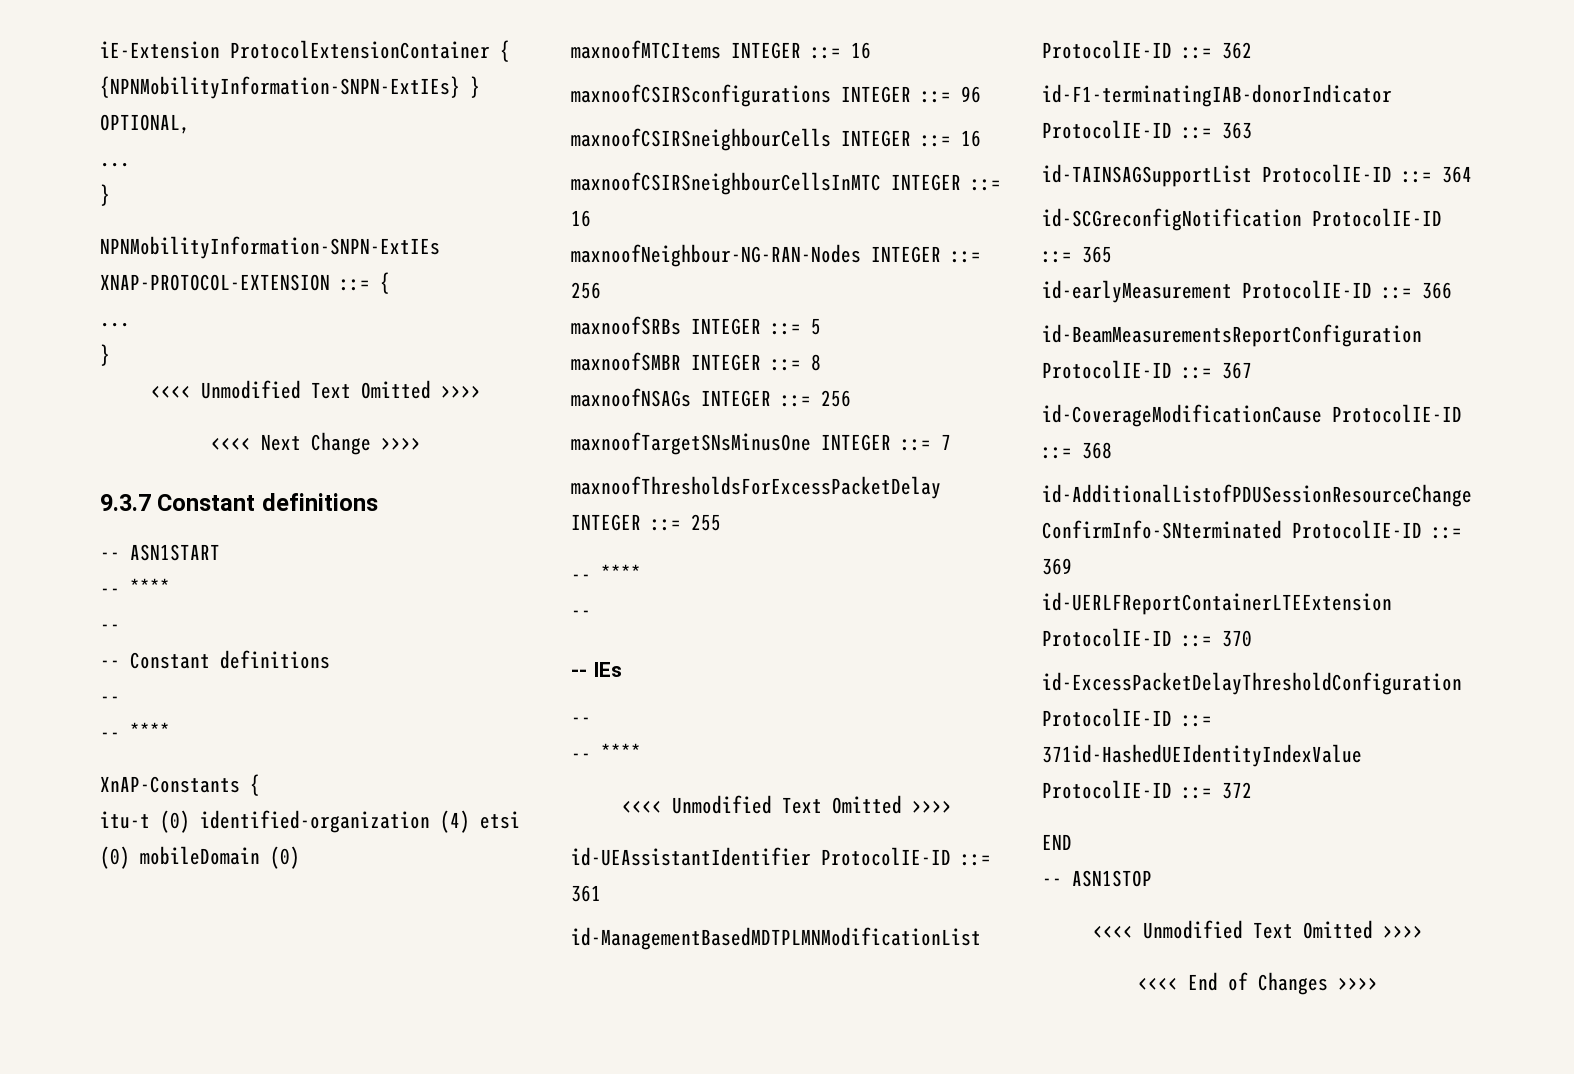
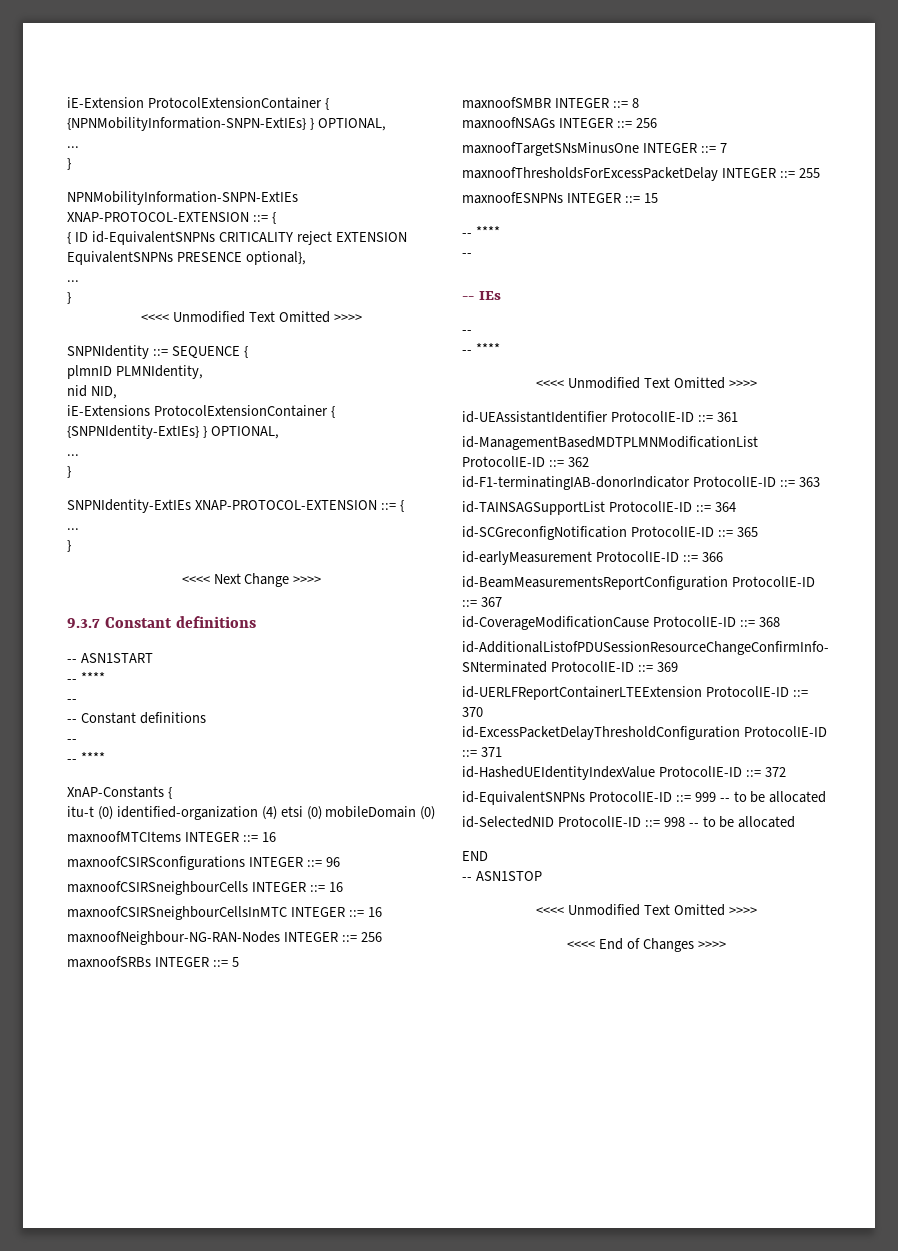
+ { ID id-EquivalentSNPNs CRITICALITY reject EXTENSION EquivalentSNPNs PRESENCE optional},
+ SNPNIdentity ::= SEQUENCE {
+ plmnID PLMNIdentity,
+ nid NID,
+ iE-Extensions ProtocolExtensionContainer { {SNPNIdentity-ExtIEs} } OPTIONAL,
+ ...
+ }
+ SNPNIdentity-ExtIEs XNAP-PROTOCOL-EXTENSION ::= {
+ ...
+ }
+ maxnoofESNPNs INTEGER ::= 15
- id-ExcessPacketDelayThresholdConfiguration ProtocolIE-ID ::= 371id-HashedUEIdentityIndexValue ProtocolIE-ID ::= 372
+ id-ExcessPacketDelayThresholdConfiguration ProtocolIE-ID ::= 371
+ id-HashedUEIdentityIndexValue ProtocolIE-ID ::= 372
+ id-EquivalentSNPNs ProtocolIE-ID ::= 999 -- to be allocated
+ id-SelectedNID ProtocolIE-ID ::= 998 -- to be allocated

